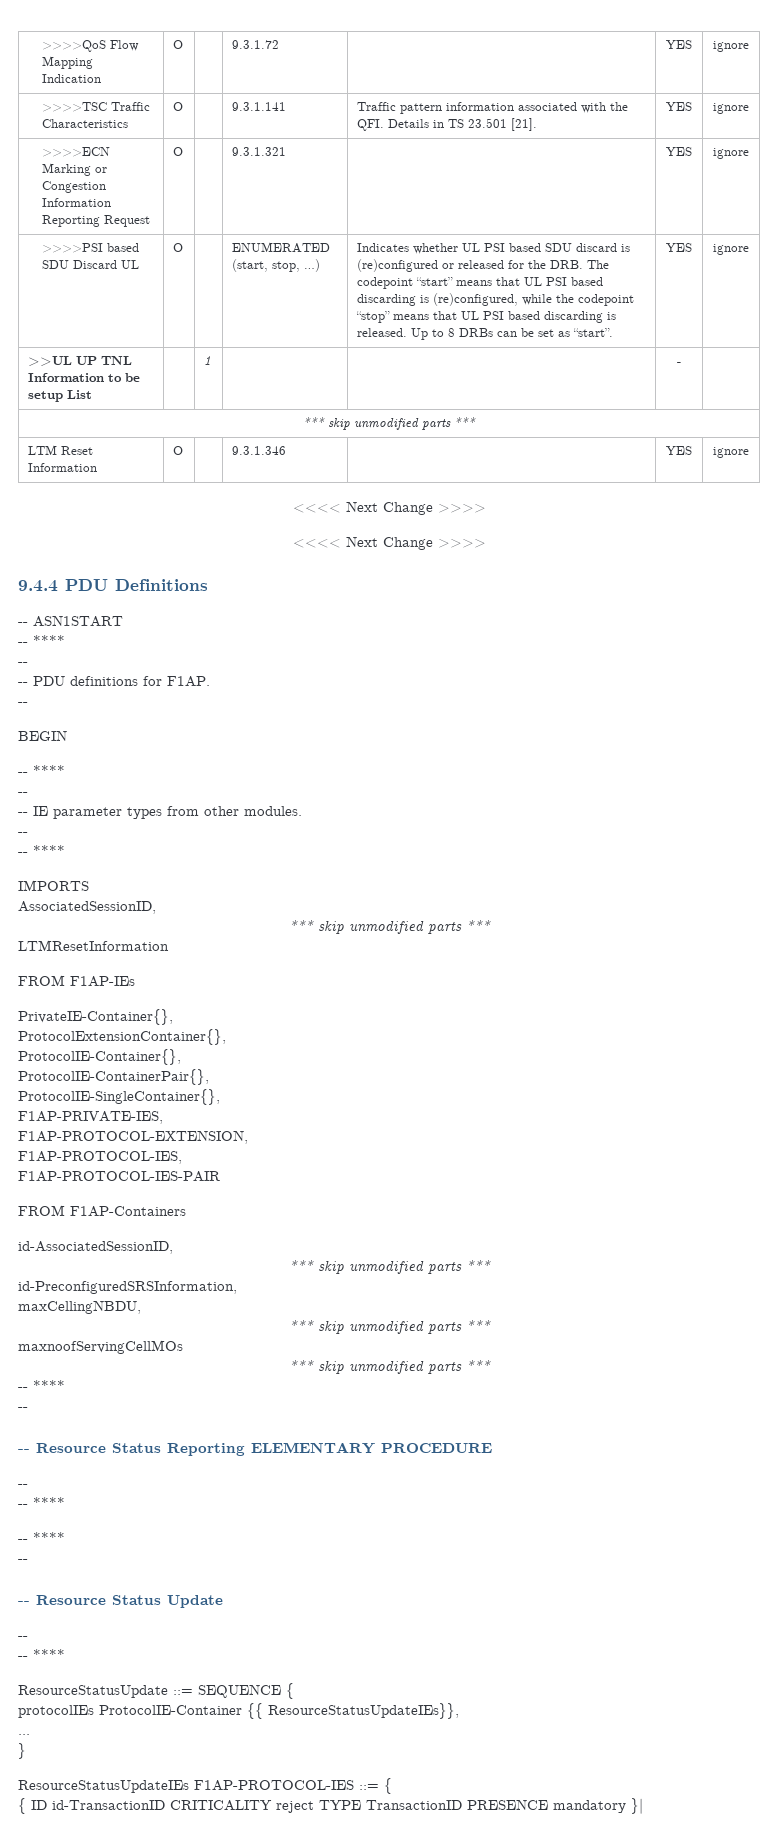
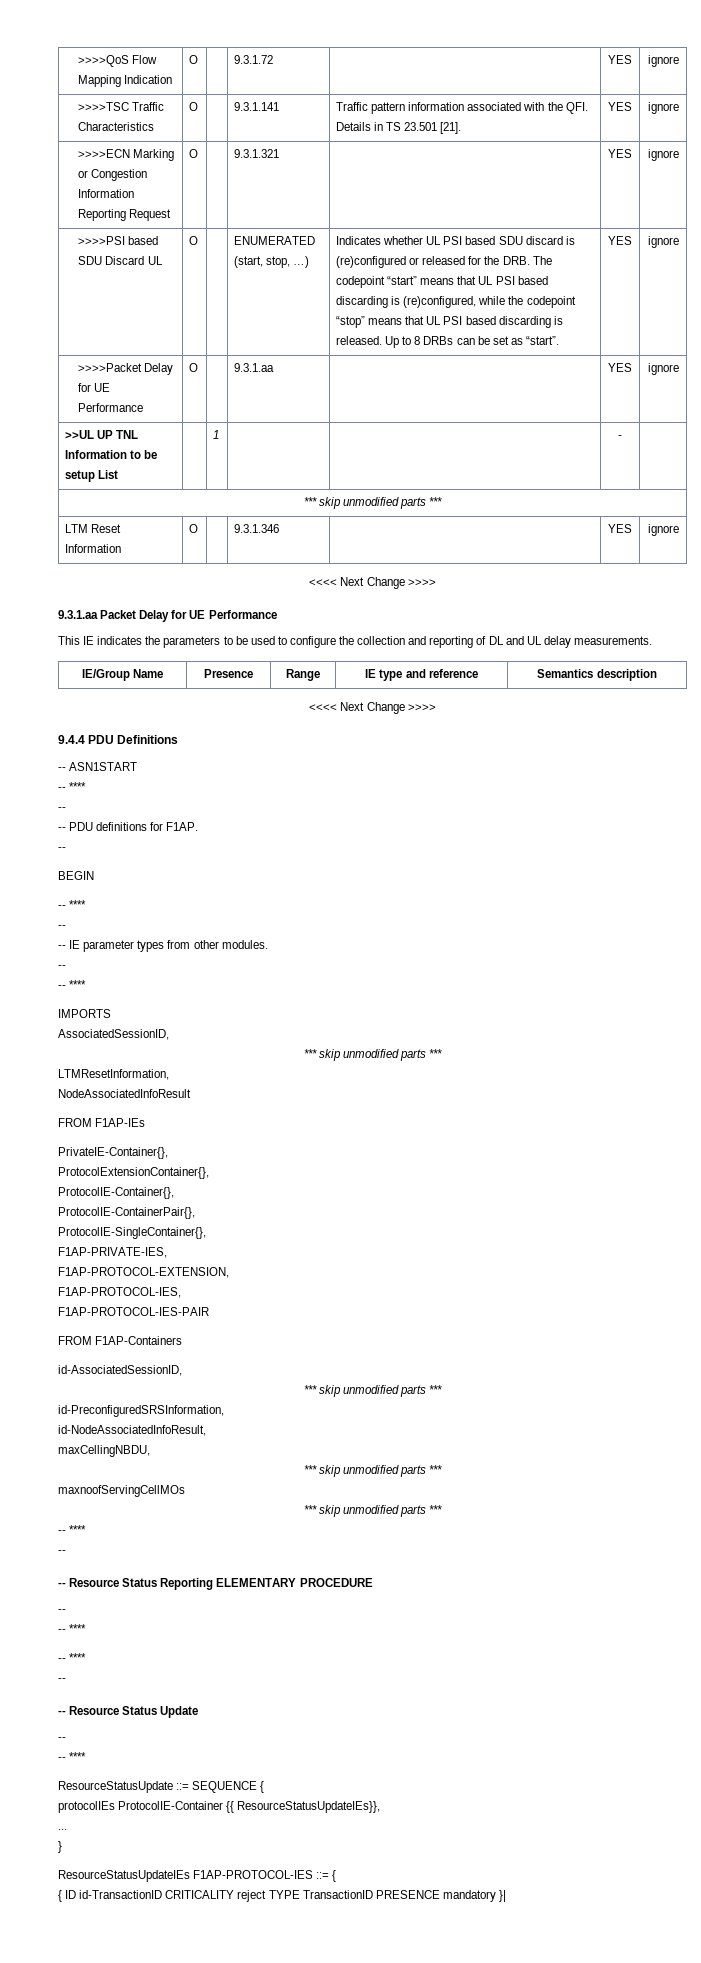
+ >>>>Packet Delay for UE Performance | O | | 9.3.1.aa | | YES | ignore
+ 9.3.1.aa Packet Delay for UE Performance
+ This IE indicates the parameters to be used to configure the collection and reporting of DL and UL delay measurements.
+ IE/Group Name | Presence | Range | IE type and reference | Semantics description
- LTMResetInformation
+ LTMResetInformation,
+ NodeAssociatedInfoResult
+ id-NodeAssociatedInfoResult,

